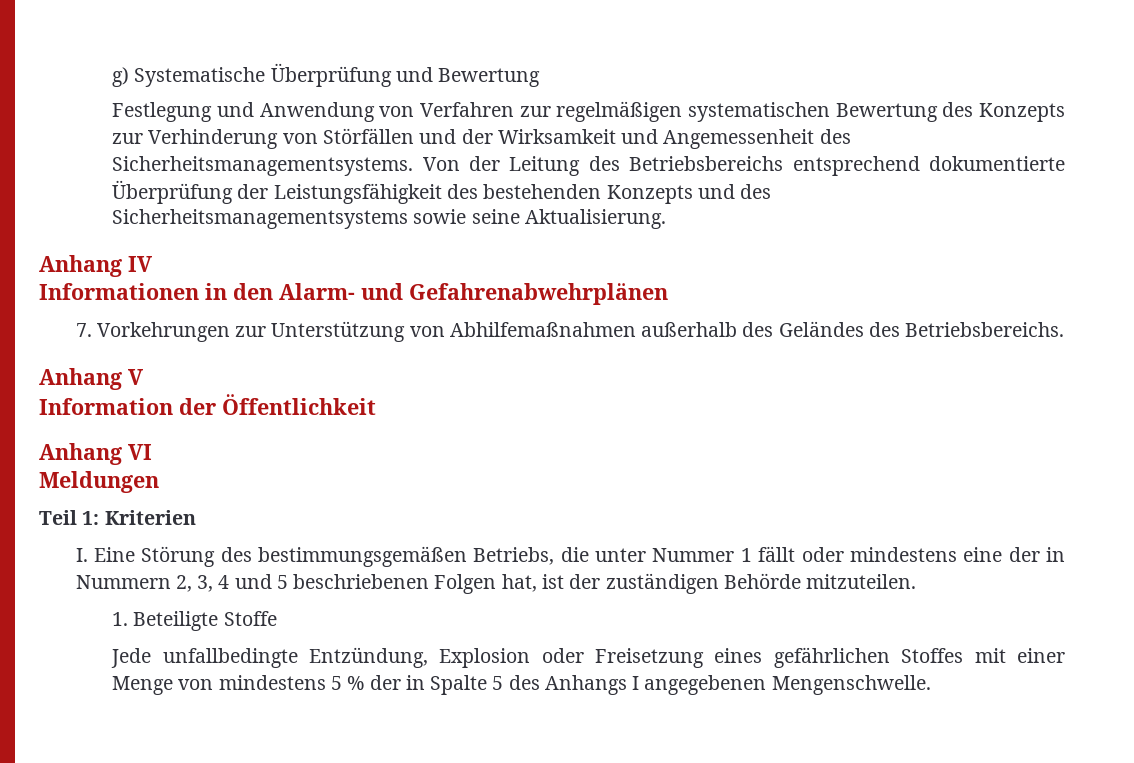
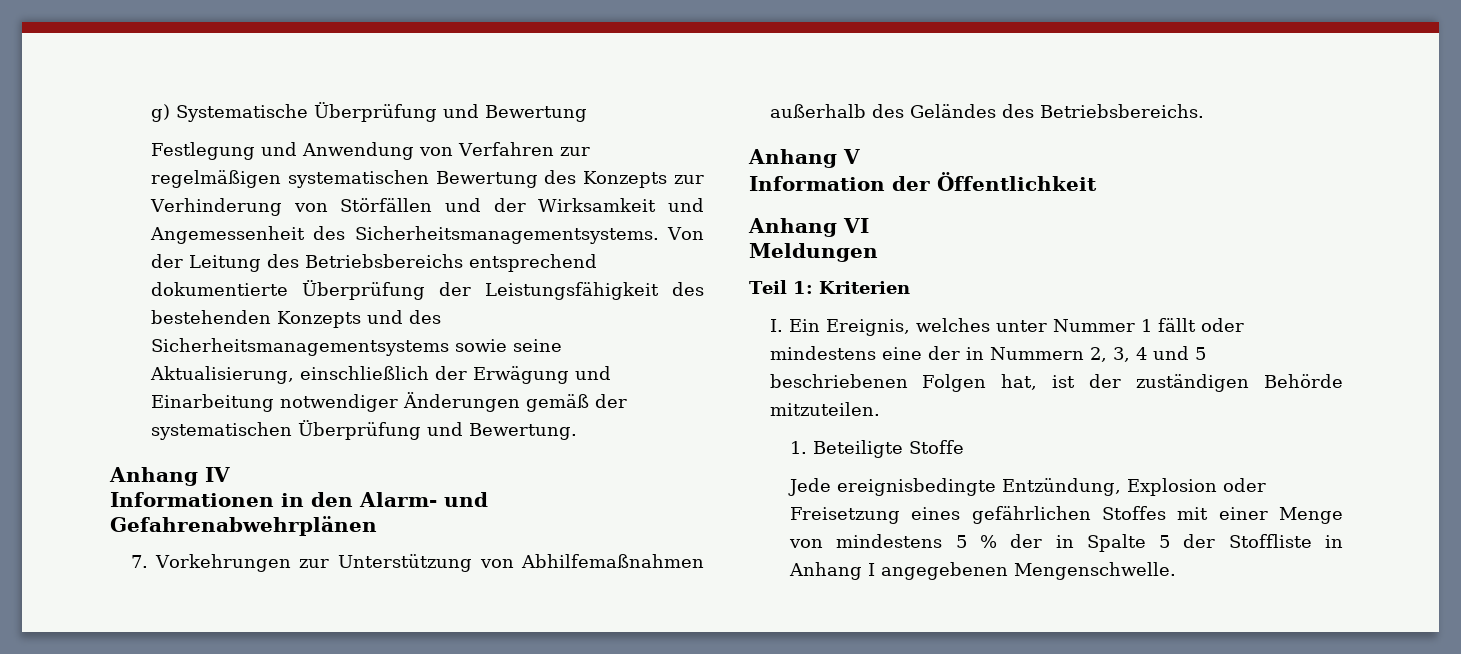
- Von der Leitung des Betriebsbereichs entsprechend dokumentierte Überprüfung der Leistungsfähigkeit des bestehenden Konzepts und des Sicherheitsmanagementsystems sowie seine Aktualisierung.
+ Von der Leitung des Betriebsbereichs entsprechend dokumentierte Überprüfung der Leistungsfähigkeit des bestehenden Konzepts und des Sicherheitsmanagementsystems sowie seine Aktualisierung, einschließlich der Erwägung und Einarbeitung notwendiger Änderungen gemäß der systematischen Überprüfung und Bewertung.
- I. Eine Störung des bestimmungsgemäßen Betriebs, die unter Nummer 1 fällt oder mindestens eine der in Nummern 2, 3, 4 und 5 beschriebenen Folgen hat, ist der zuständigen Behörde mitzuteilen.
+ I. Ein Ereignis, welches unter Nummer 1 fällt oder mindestens eine der in Nummern 2, 3, 4 und 5 beschriebenen Folgen hat, ist der zuständigen Behörde mitzuteilen.
- Jede unfallbedingte Entzündung, Explosion oder Freisetzung eines gefährlichen Stoffes mit einer Menge von mindestens 5 % der in Spalte 5 des Anhangs I angegebenen Mengenschwelle.
+ Jede ereignisbedingte Entzündung, Explosion oder Freisetzung eines gefährlichen Stoffes mit einer Menge von mindestens 5 % der in Spalte 5 der Stoffliste in Anhang I angegebenen Mengenschwelle.

